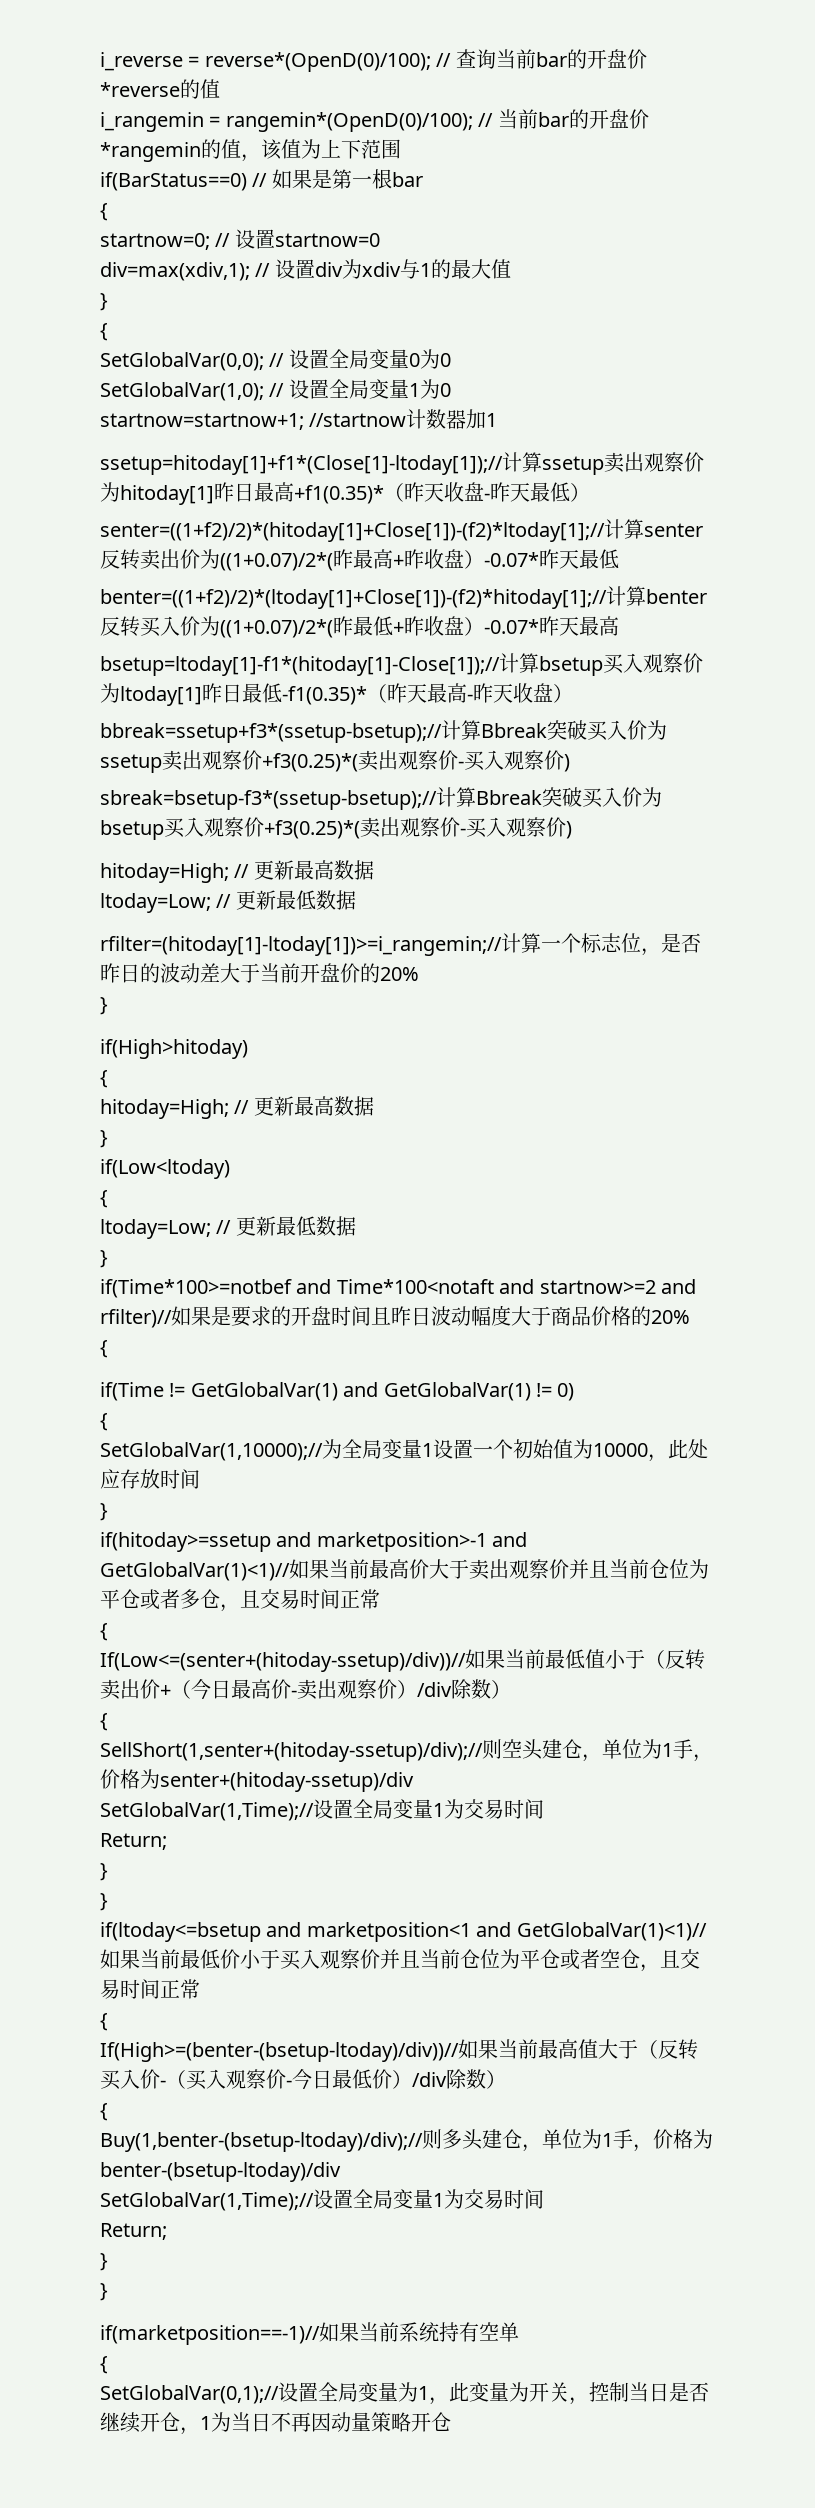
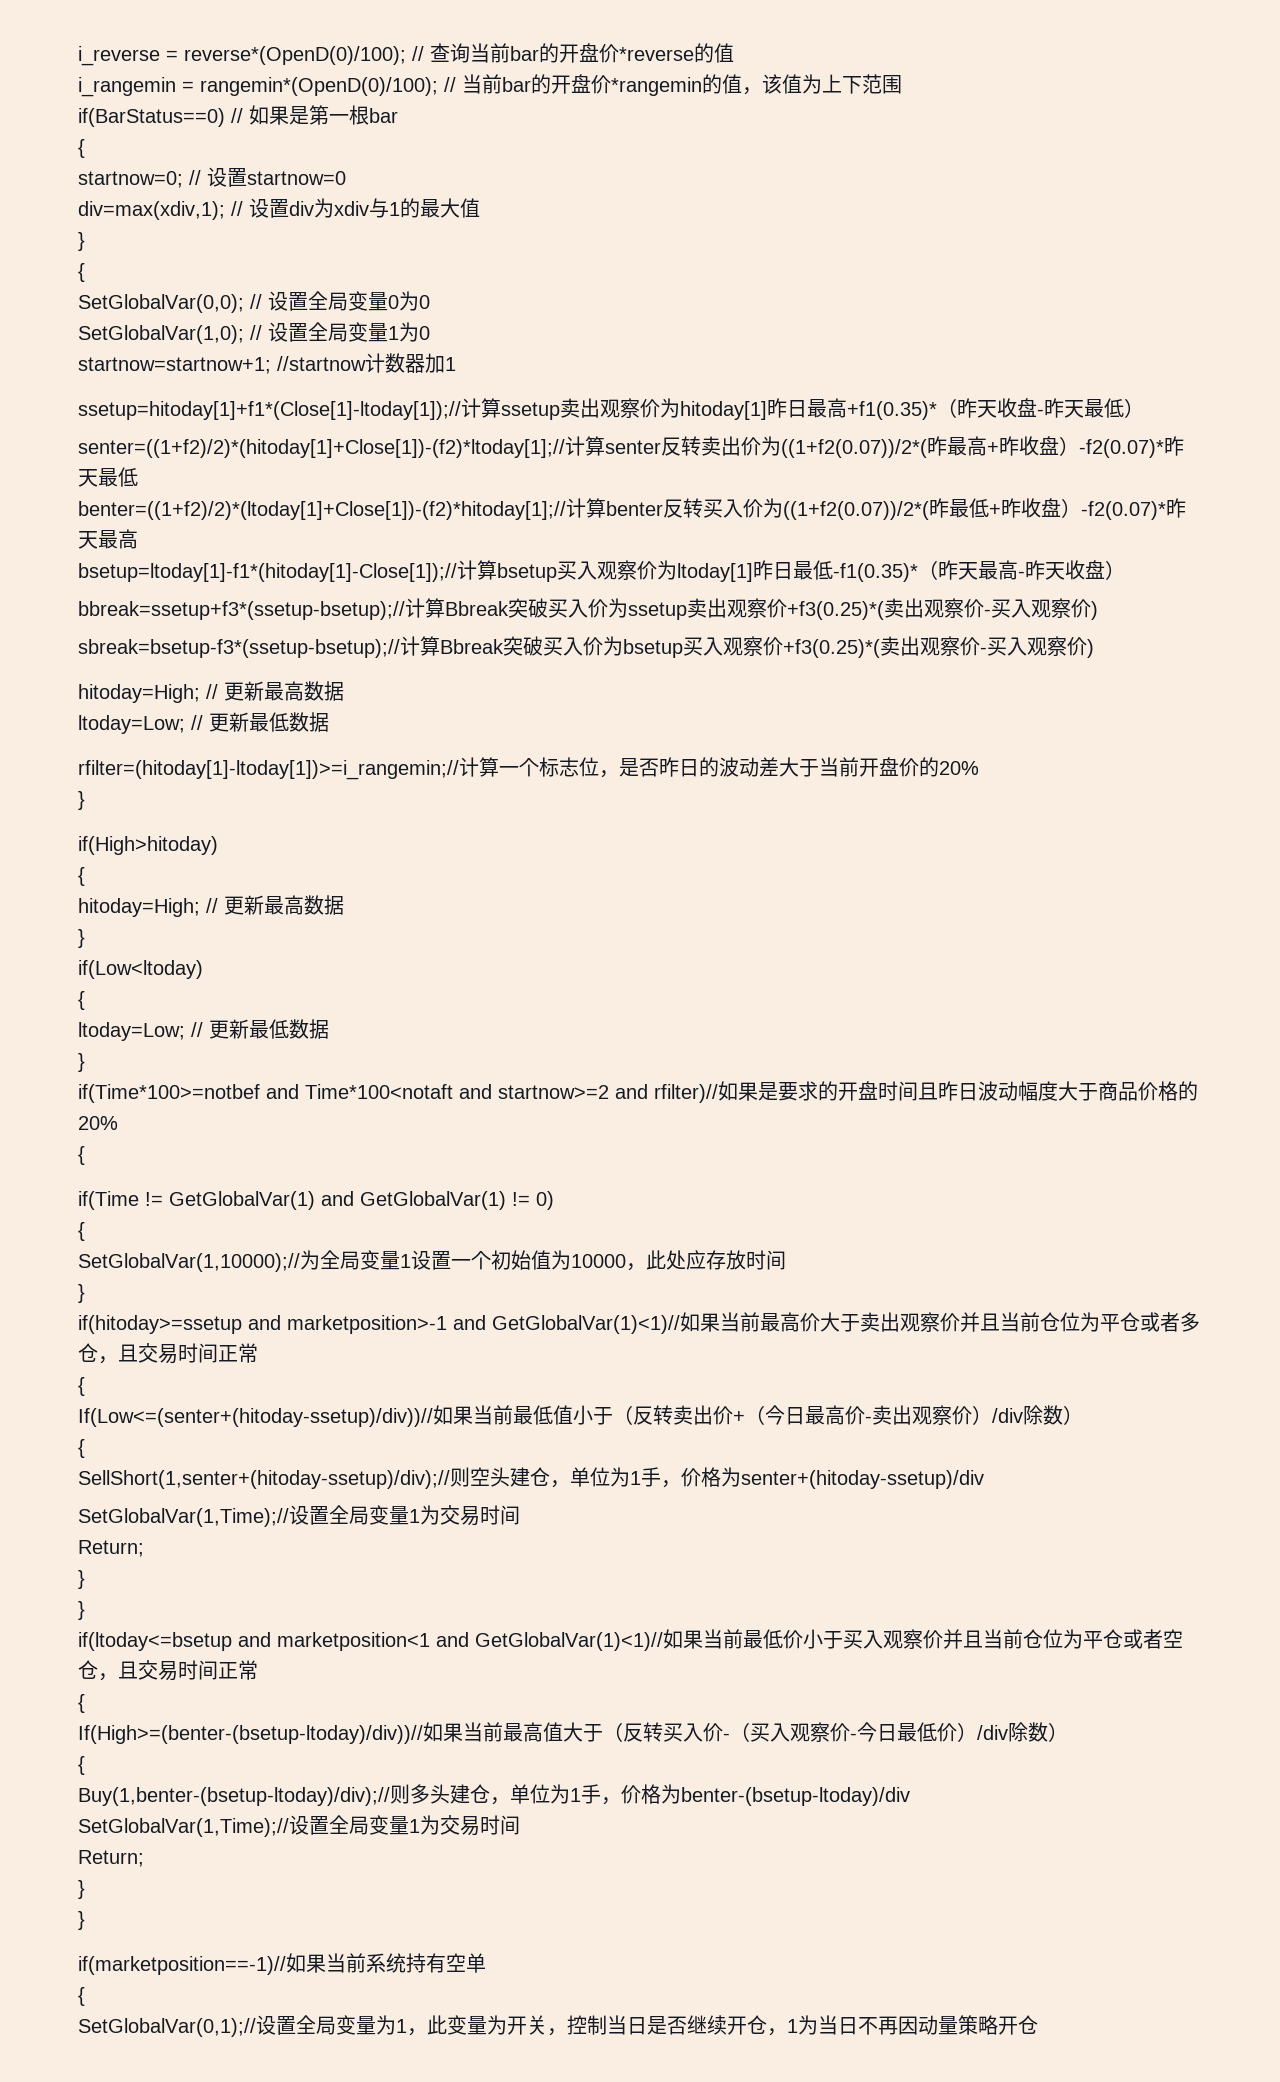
- senter=((1+f2)/2)*(hitoday[1]+Close[1])-(f2)*ltoday[1];//计算senter反转卖出价为((1+0.07)/2*(昨最高+昨收盘）-0.07*昨天最低
+ senter=((1+f2)/2)*(hitoday[1]+Close[1])-(f2)*ltoday[1];//计算senter反转卖出价为((1+f2(0.07))/2*(昨最高+昨收盘）-f2(0.07)*昨天最低
- benter=((1+f2)/2)*(ltoday[1]+Close[1])-(f2)*hitoday[1];//计算benter反转买入价为((1+0.07)/2*(昨最低+昨收盘）-0.07*昨天最高
+ benter=((1+f2)/2)*(ltoday[1]+Close[1])-(f2)*hitoday[1];//计算benter反转买入价为((1+f2(0.07))/2*(昨最低+昨收盘）-f2(0.07)*昨天最高

